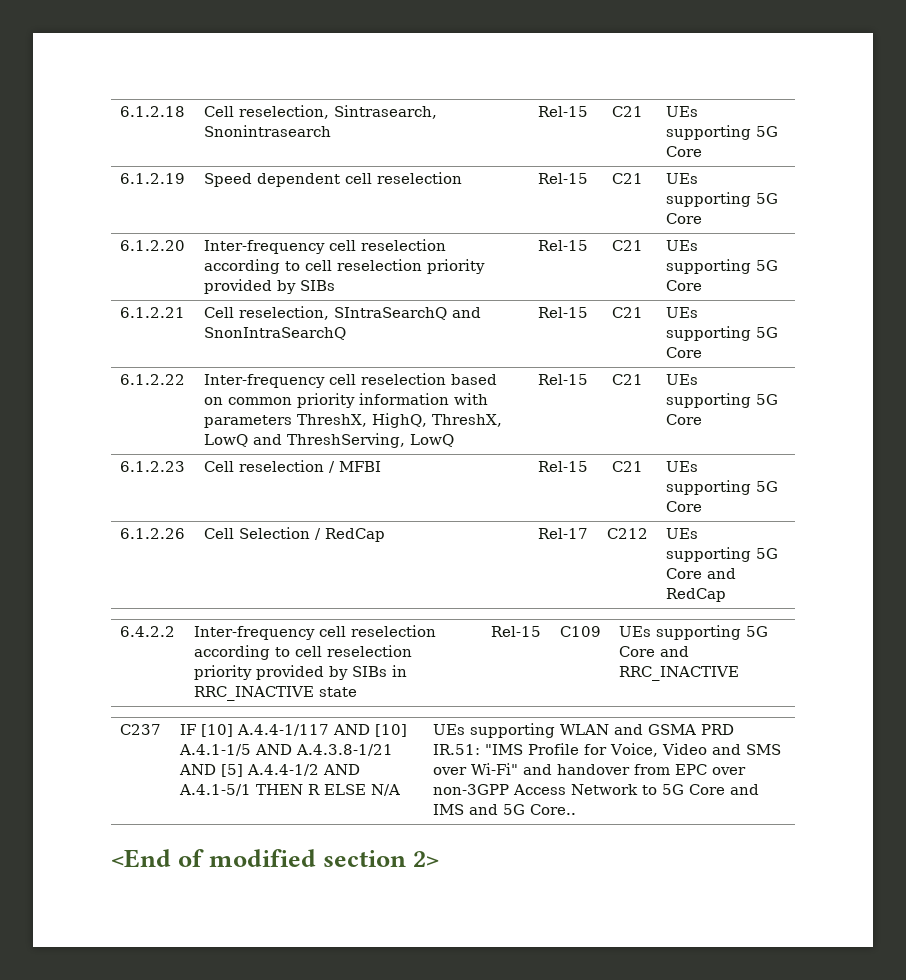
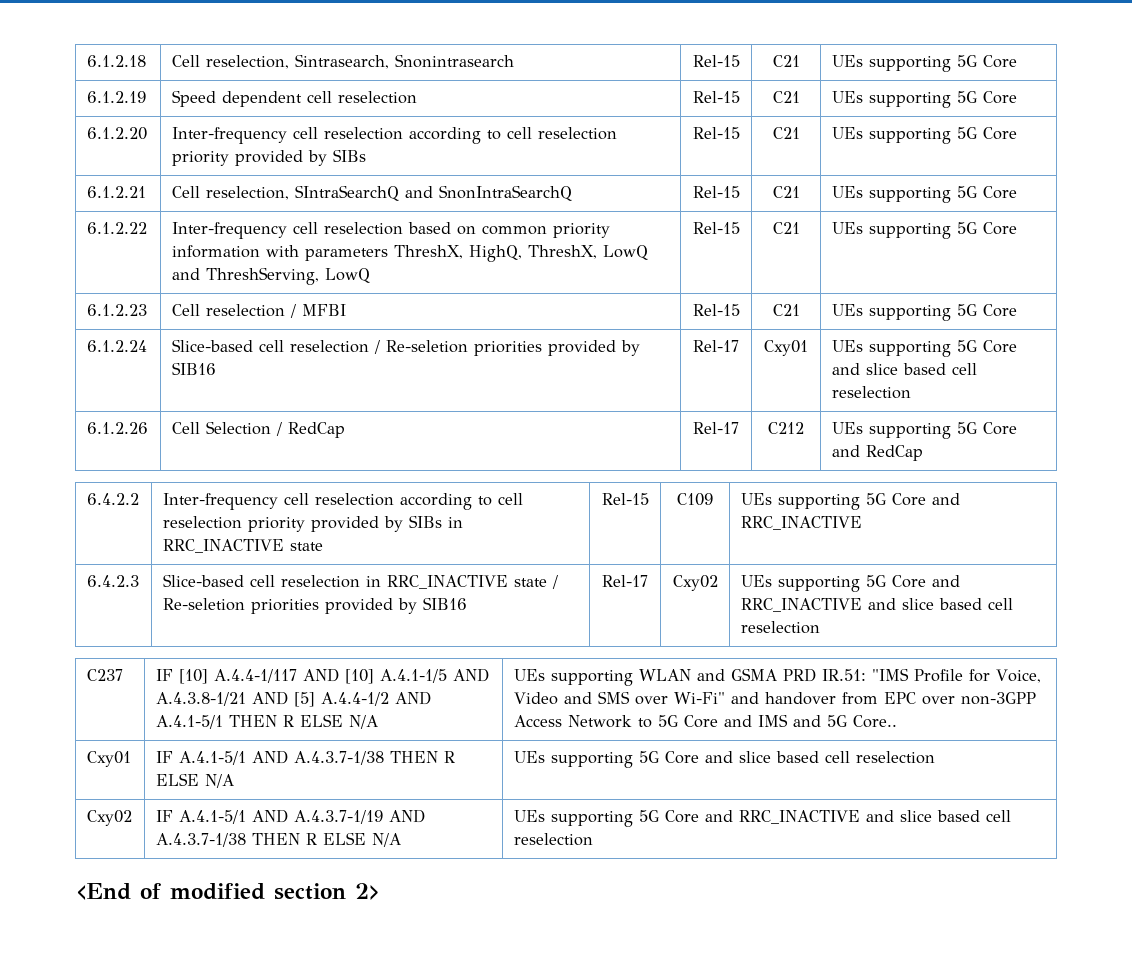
+ 6.1.2.24 | Slice-based cell reselection / Re-seletion priorities provided by SIB16 | Rel-17 | Cxy01 | UEs supporting 5G Core and slice based cell reselection
+ 6.4.2.3 | Slice-based cell reselection in RRC_INACTIVE state / Re-seletion priorities provided by SIB16 | Rel-17 | Cxy02 | UEs supporting 5G Core and RRC_INACTIVE and slice based cell reselection
+ Cxy01 | IF A.4.1-5/1 AND A.4.3.7-1/38 THEN R ELSE N/A | UEs supporting 5G Core and slice based cell reselection
+ Cxy02 | IF A.4.1-5/1 AND A.4.3.7-1/19 AND A.4.3.7-1/38 THEN R ELSE N/A | UEs supporting 5G Core and RRC_INACTIVE and slice based cell reselection

